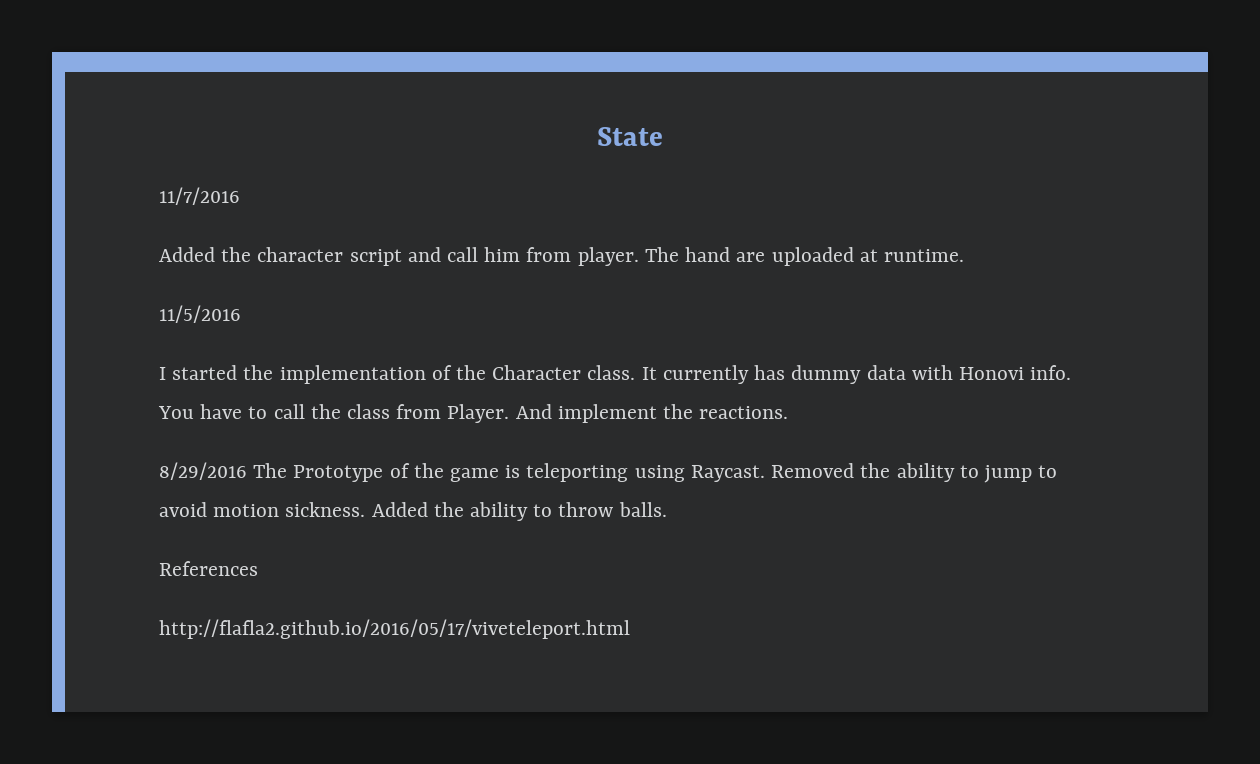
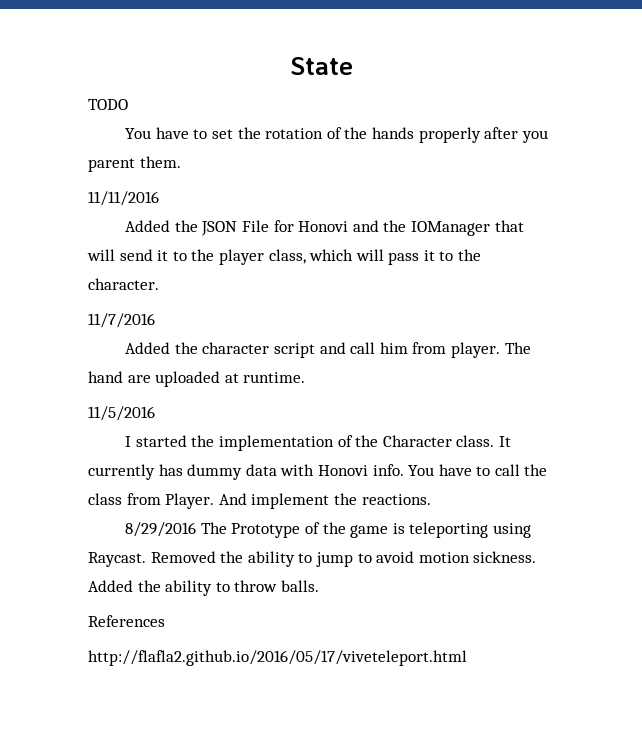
+ TODO
+ You have to set the rotation of the hands properly after you parent them.
+ 11/11/2016
+ Added the JSON File for Honovi and the IOManager that will send it to the player class, which will pass it to the character.

